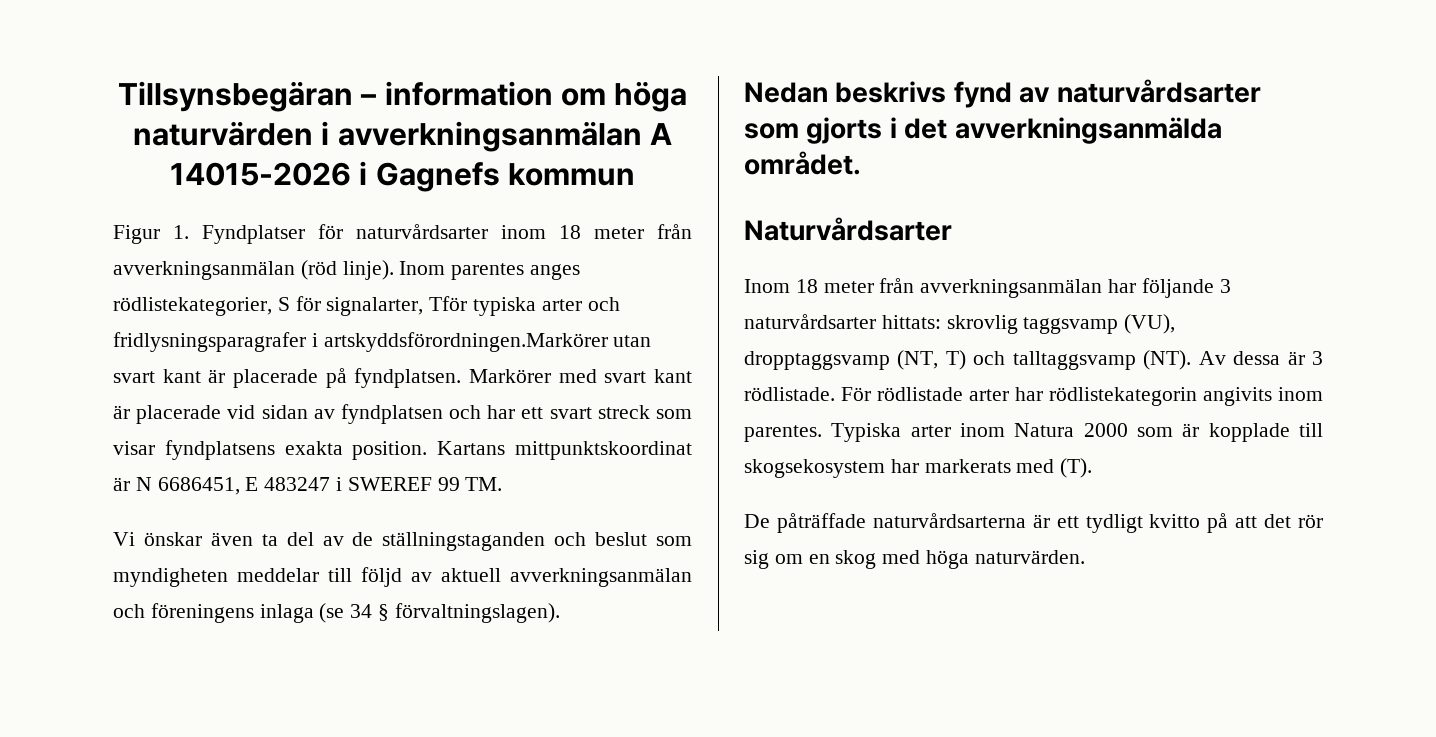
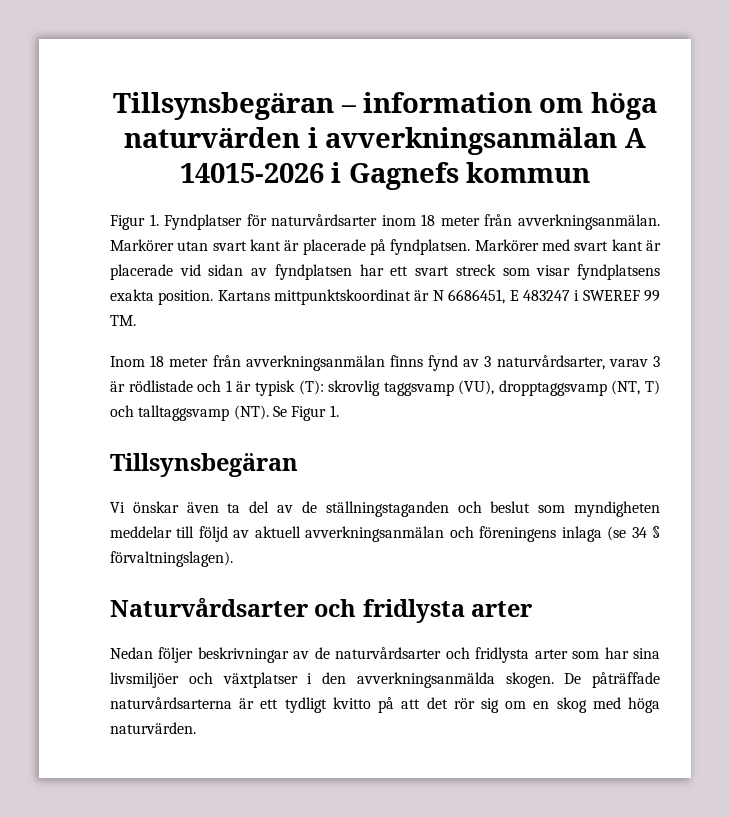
- Figur 1. Fyndplatser för naturvårdsarter inom 18 meter från avverkningsanmälan (röd linje). Inom parentes anges rödlistekategorier, S för signalarter, Tför typiska arter och fridlysningsparagrafer i artskyddsförordningen.Markörer utan svart kant är placerade på fyndplatsen.
+ Figur 1. Fyndplatser för naturvårdsarter inom 18 meter från avverkningsanmälan. Markörer utan svart kant är placerade på fyndplatsen.
- Markörer med svart kant är placerade vid sidan av fyndplatsen och har ett svart streck som visar fyndplatsens exakta position.
+ Markörer med svart kant är placerade vid sidan av fyndplatsen har ett svart streck som visar fyndplatsens exakta position.
+ Inom 18 meter från avverkningsanmälan finns fynd av 3 naturvårdsarter, varav 3 är rödlistade och 1 är typisk (T): skrovlig taggsvamp (VU), dropptaggsvamp (NT, T) och talltaggsvamp (NT). Se Figur 1.
+ Tillsynsbegäran
- Nedan beskrivs fynd av naturvårdsarter som gjorts i det avverkningsanmälda området.
- Naturvårdsarter
- Inom 18 meter från avverkningsanmälan har följande 3 naturvårdsarter hittats: skrovlig taggsvamp (VU), dropptaggsvamp (NT, T) och talltaggsvamp (NT). Av dessa är 3 rödlistade. För rödlistade arter har rödlistekategorin angivits inom parentes. Typiska arter inom Natura 2000 som är kopplade till skogsekosystem har markerats med (T).
- De påträffade naturvårdsarterna är ett tydligt kvitto på att det rör sig om en skog med höga naturvärden.
+ Naturvårdsarter och fridlysta arter
+ Nedan följer beskrivningar av de naturvårdsarter och fridlysta arter som har sina livsmiljöer och växtplatser i den avverkningsanmälda skogen. De påträffade naturvårdsarterna är ett tydligt kvitto på att det rör sig om en skog med höga naturvärden.

